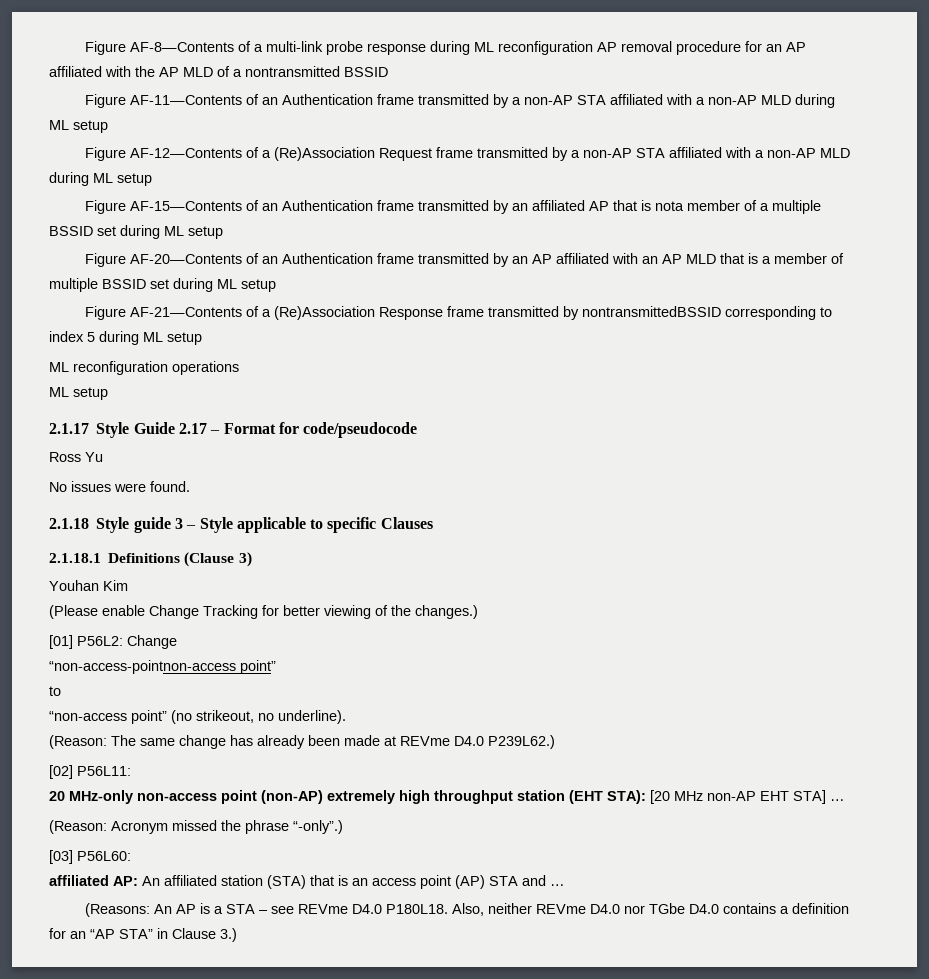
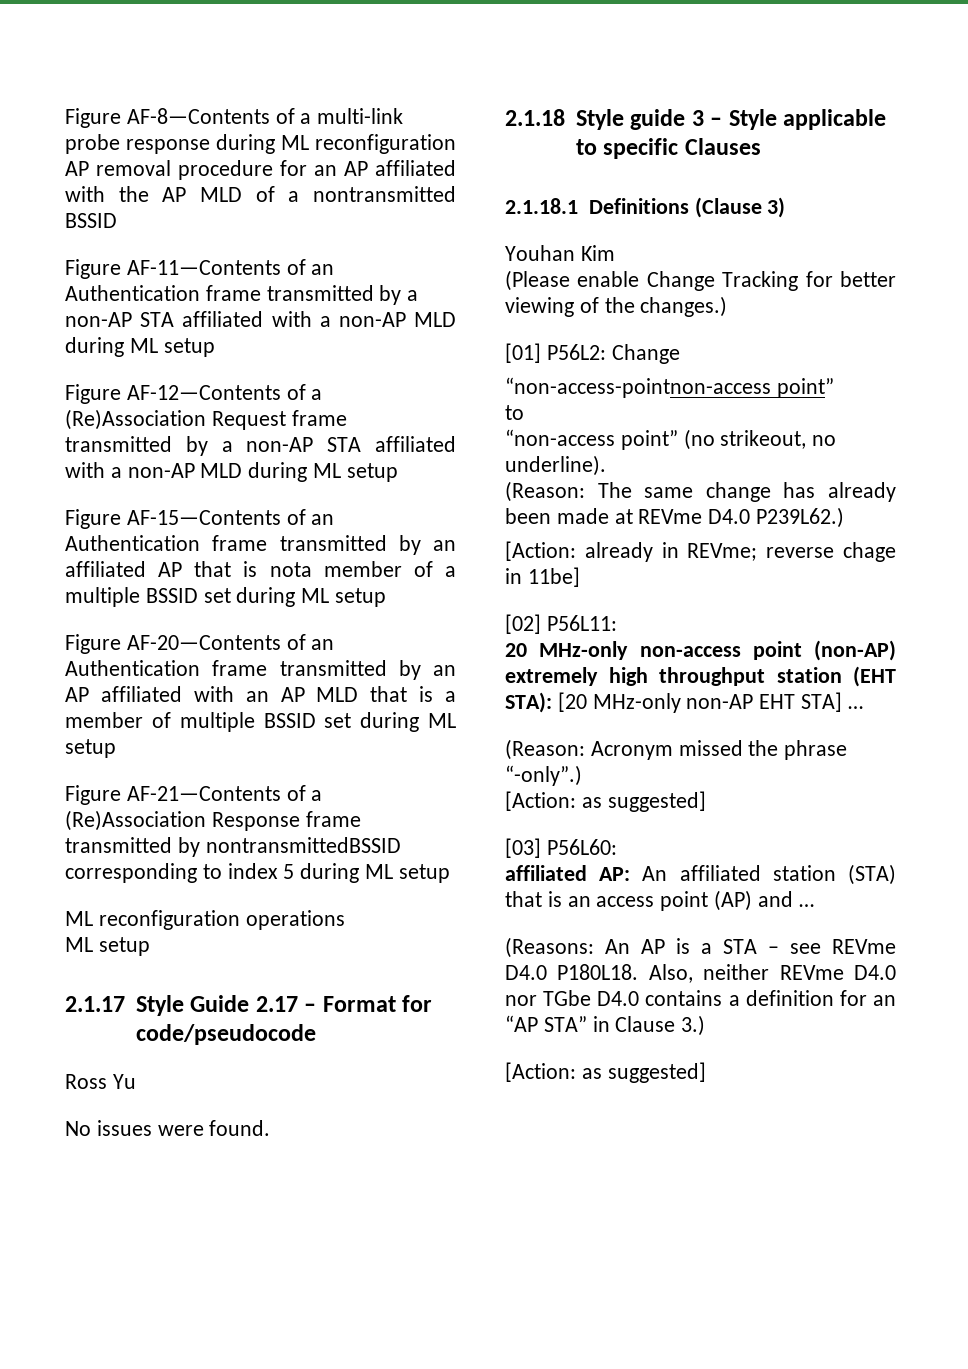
+ [Action: already in REVme; reverse chage in 11be]
- 20 MHz-only non-access point (non-AP) extremely high throughput station (EHT STA): [20 MHz non-AP EHT STA] …
+ 20 MHz-only non-access point (non-AP) extremely high throughput station (EHT STA): [20 MHz-only non-AP EHT STA] …
  (Reason: Acronym missed the phrase “-only”.)
+ [Action: as suggested]
- affiliated AP: An affiliated station (STA) that is an access point (AP) STA and …
+ affiliated AP: An affiliated station (STA) that is an access point (AP) and …
  Also, neither REVme D4.0 nor TGbe D4.0 contains a definition for an “AP STA” in Clause 3.)
+ [Action: as suggested]

